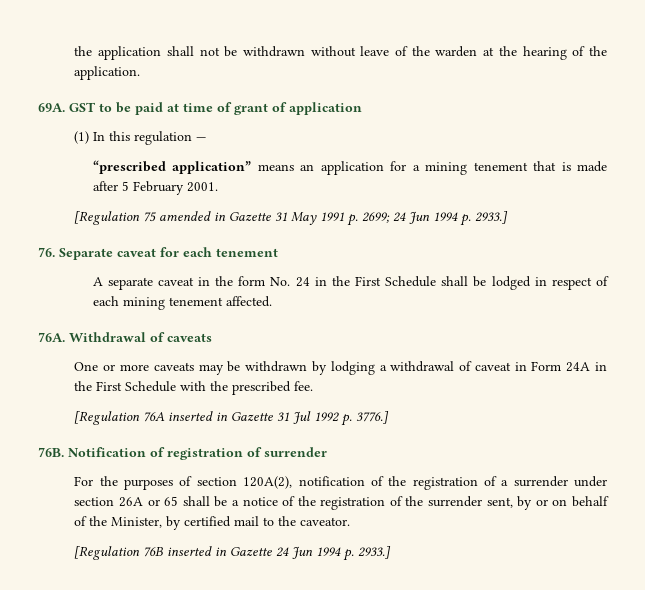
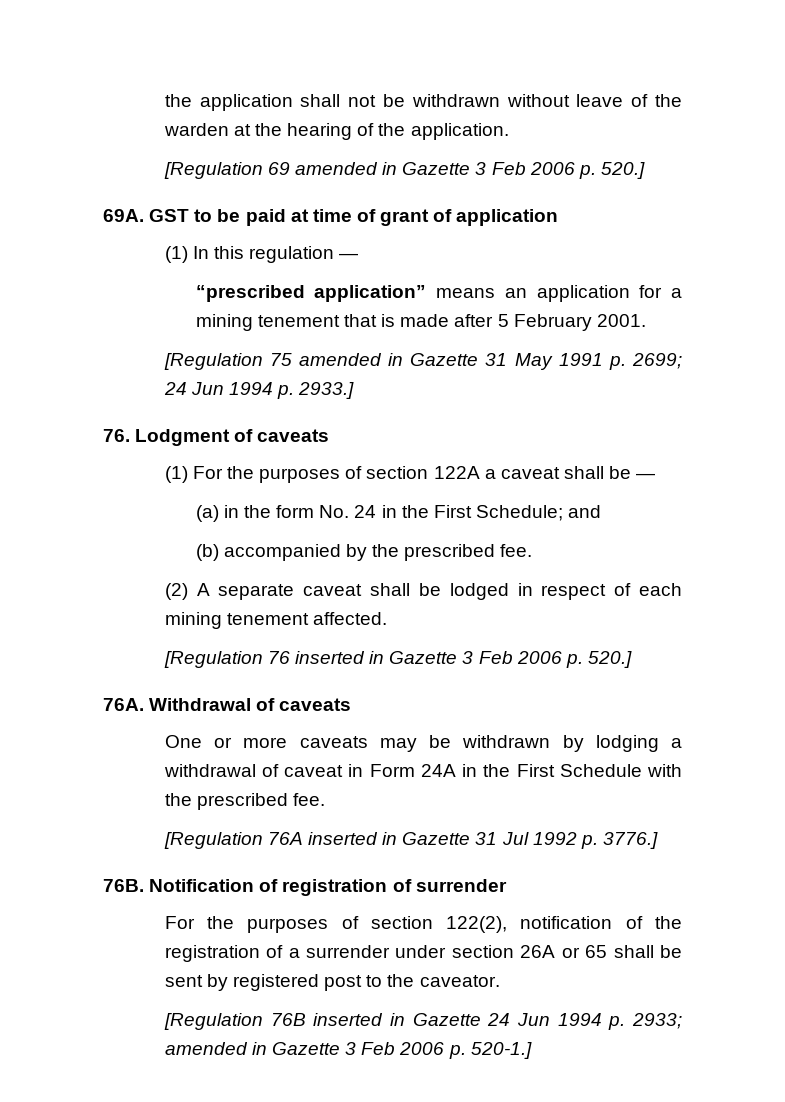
+ [Regulation 69 amended in Gazette 3 Feb 2006 p. 520.]
- 76. Separate caveat for each tenement
- A separate caveat in the form No. 24 in the First Schedule shall be lodged in respect of each mining tenement affected.
+ 76. Lodgment of caveats
+ (1) For the purposes of section 122A a caveat shall be —
+ (a) in the form No. 24 in the First Schedule; and
+ (b) accompanied by the prescribed fee.
+ (2) A separate caveat shall be lodged in respect of each mining tenement affected.
+ [Regulation 76 inserted in Gazette 3 Feb 2006 p. 520.]
- For the purposes of section 120A(2), notification of the registration of a surrender under section 26A or 65 shall be a notice of the registration of the surrender sent, by or on behalf of the Minister, by certified mail to the caveator.
+ For the purposes of section 122(2), notification of the registration of a surrender under section 26A or 65 shall be sent by registered post to the caveator.
- [Regulation 76B inserted in Gazette 24 Jun 1994 p. 2933.]
+ [Regulation 76B inserted in Gazette 24 Jun 1994 p. 2933; amended in Gazette 3 Feb 2006 p. 520-1.]

